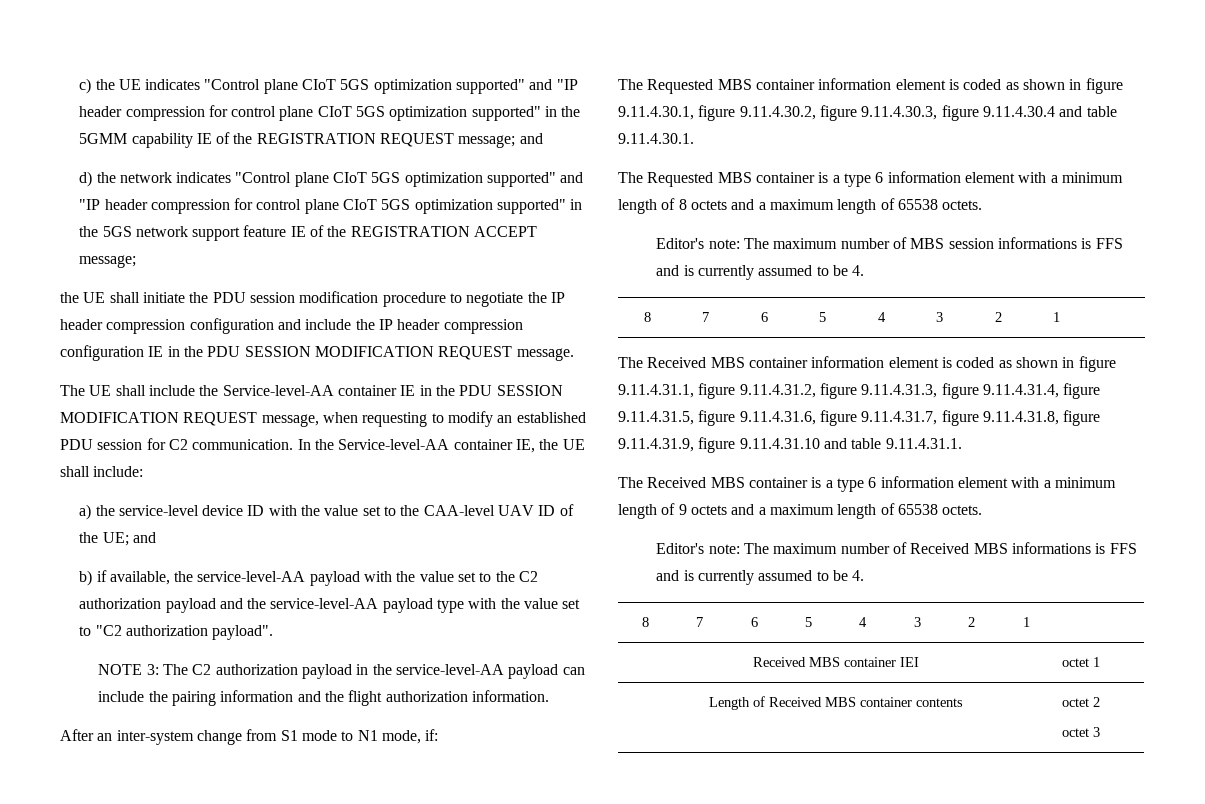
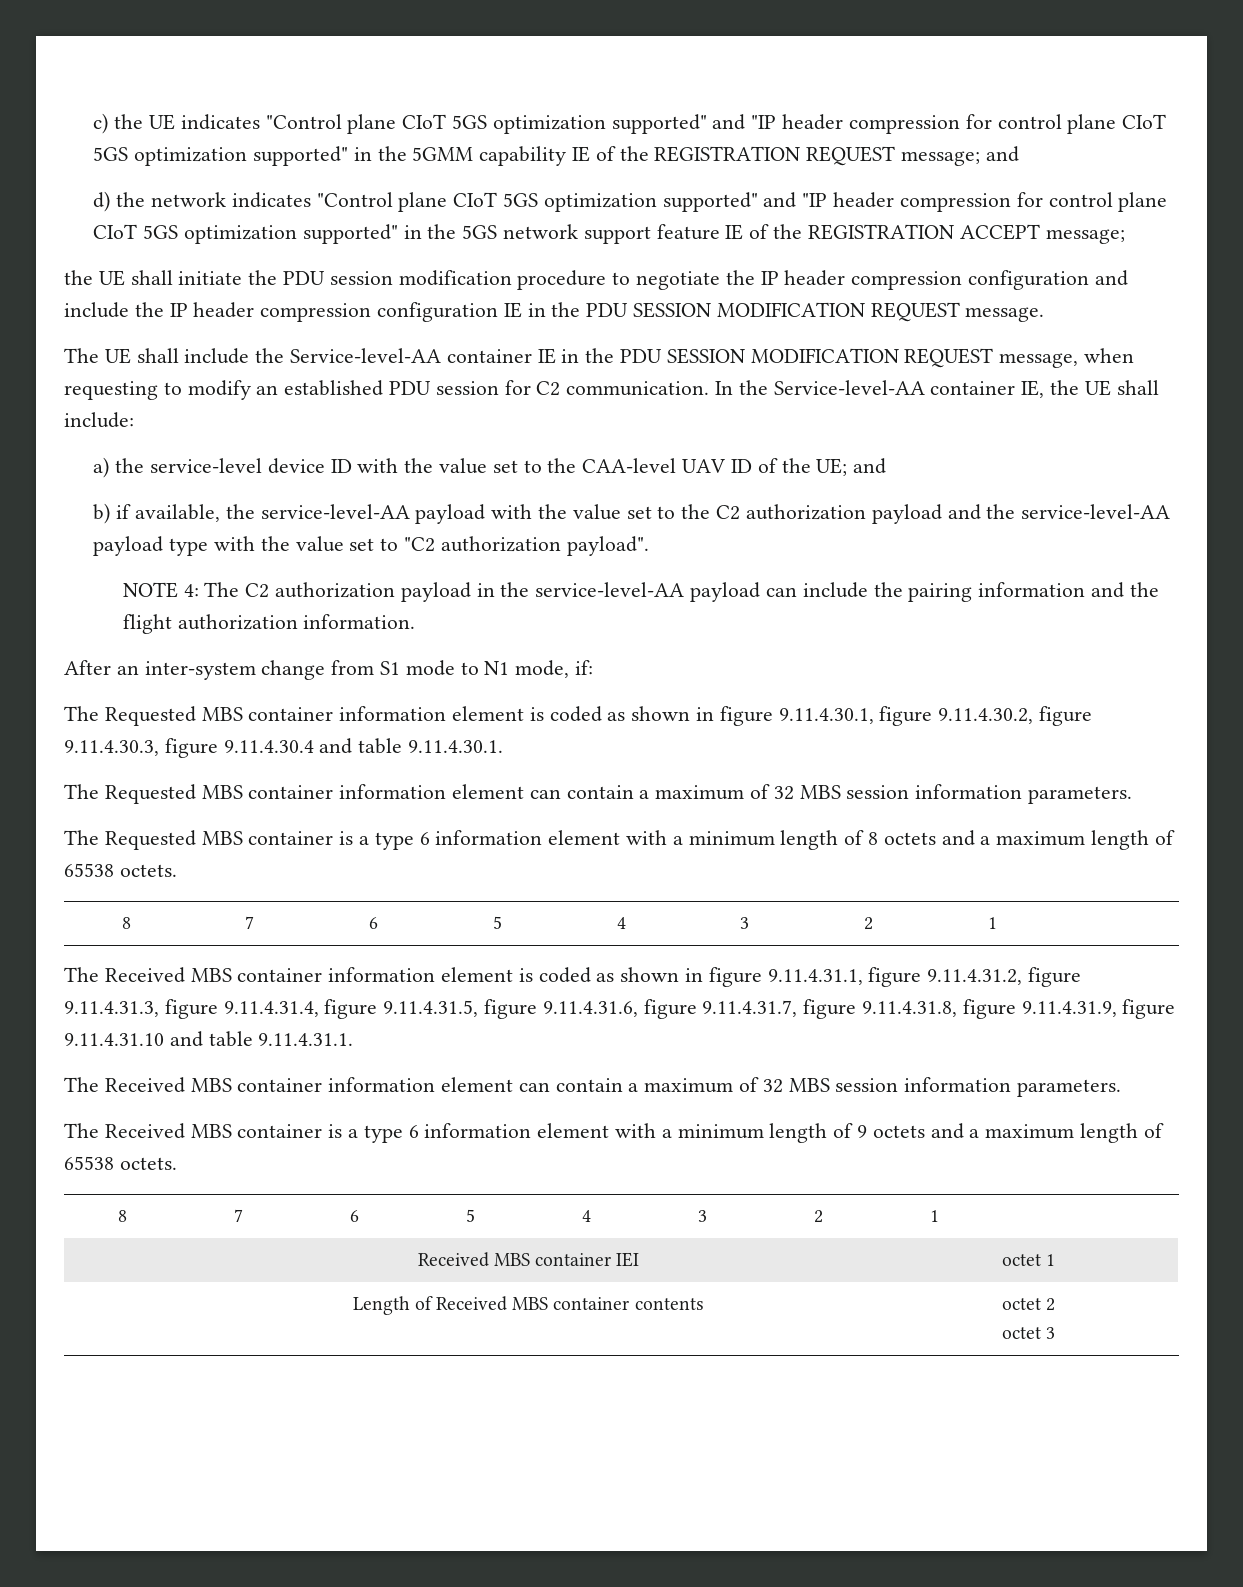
- NOTE 3: The C2 authorization payload in the service-level-AA payload can include the pairing information and the flight authorization information.
+ NOTE 4: The C2 authorization payload in the service-level-AA payload can include the pairing information and the flight authorization information.
+ The Requested MBS container information element can contain a maximum of 32 MBS session information parameters.
- Editor's note: The maximum number of MBS session informations is FFS and is currently assumed to be 4.
+ The Received MBS container information element can contain a maximum of 32 MBS session information parameters.
- Editor's note: The maximum number of Received MBS informations is FFS and is currently assumed to be 4.

